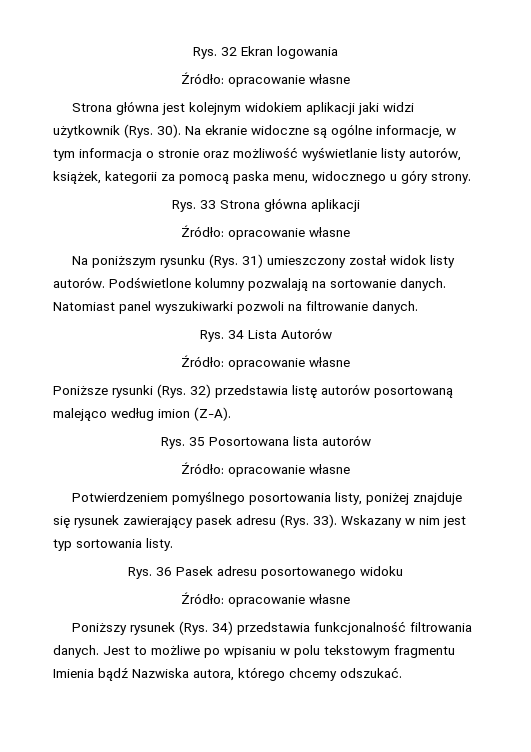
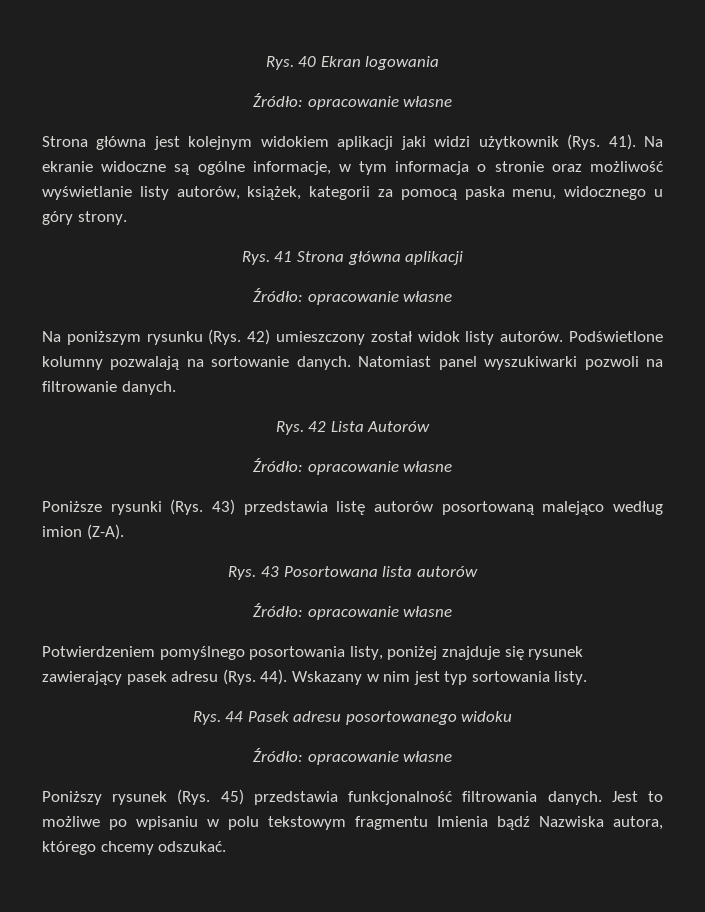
- Rys. 32 Ekran logowania
+ Rys. 40 Ekran logowania
- Strona główna jest kolejnym widokiem aplikacji jaki widzi użytkownik (Rys. 30).
+ Strona główna jest kolejnym widokiem aplikacji jaki widzi użytkownik (Rys. 41).
- Rys. 33 Strona główna aplikacji
+ Rys. 41 Strona główna aplikacji
- Na poniższym rysunku (Rys. 31) umieszczony został widok listy autorów.
+ Na poniższym rysunku (Rys. 42) umieszczony został widok listy autorów.
- Rys. 34 Lista Autorów
+ Rys. 42 Lista Autorów
- Poniższe rysunki (Rys. 32) przedstawia listę autorów posortowaną malejąco według imion (Z-A).
+ Poniższe rysunki (Rys. 43) przedstawia listę autorów posortowaną malejąco według imion (Z-A).
- Rys. 35 Posortowana lista autorów
+ Rys. 43 Posortowana lista autorów
- Potwierdzeniem pomyślnego posortowania listy, poniżej znajduje się rysunek zawierający pasek adresu (Rys. 33).
+ Potwierdzeniem pomyślnego posortowania listy, poniżej znajduje się rysunek zawierający pasek adresu (Rys. 44).
- Rys. 36 Pasek adresu posortowanego widoku
+ Rys. 44 Pasek adresu posortowanego widoku
- Poniższy rysunek (Rys. 34) przedstawia funkcjonalność filtrowania danych.
+ Poniższy rysunek (Rys. 45) przedstawia funkcjonalność filtrowania danych.

